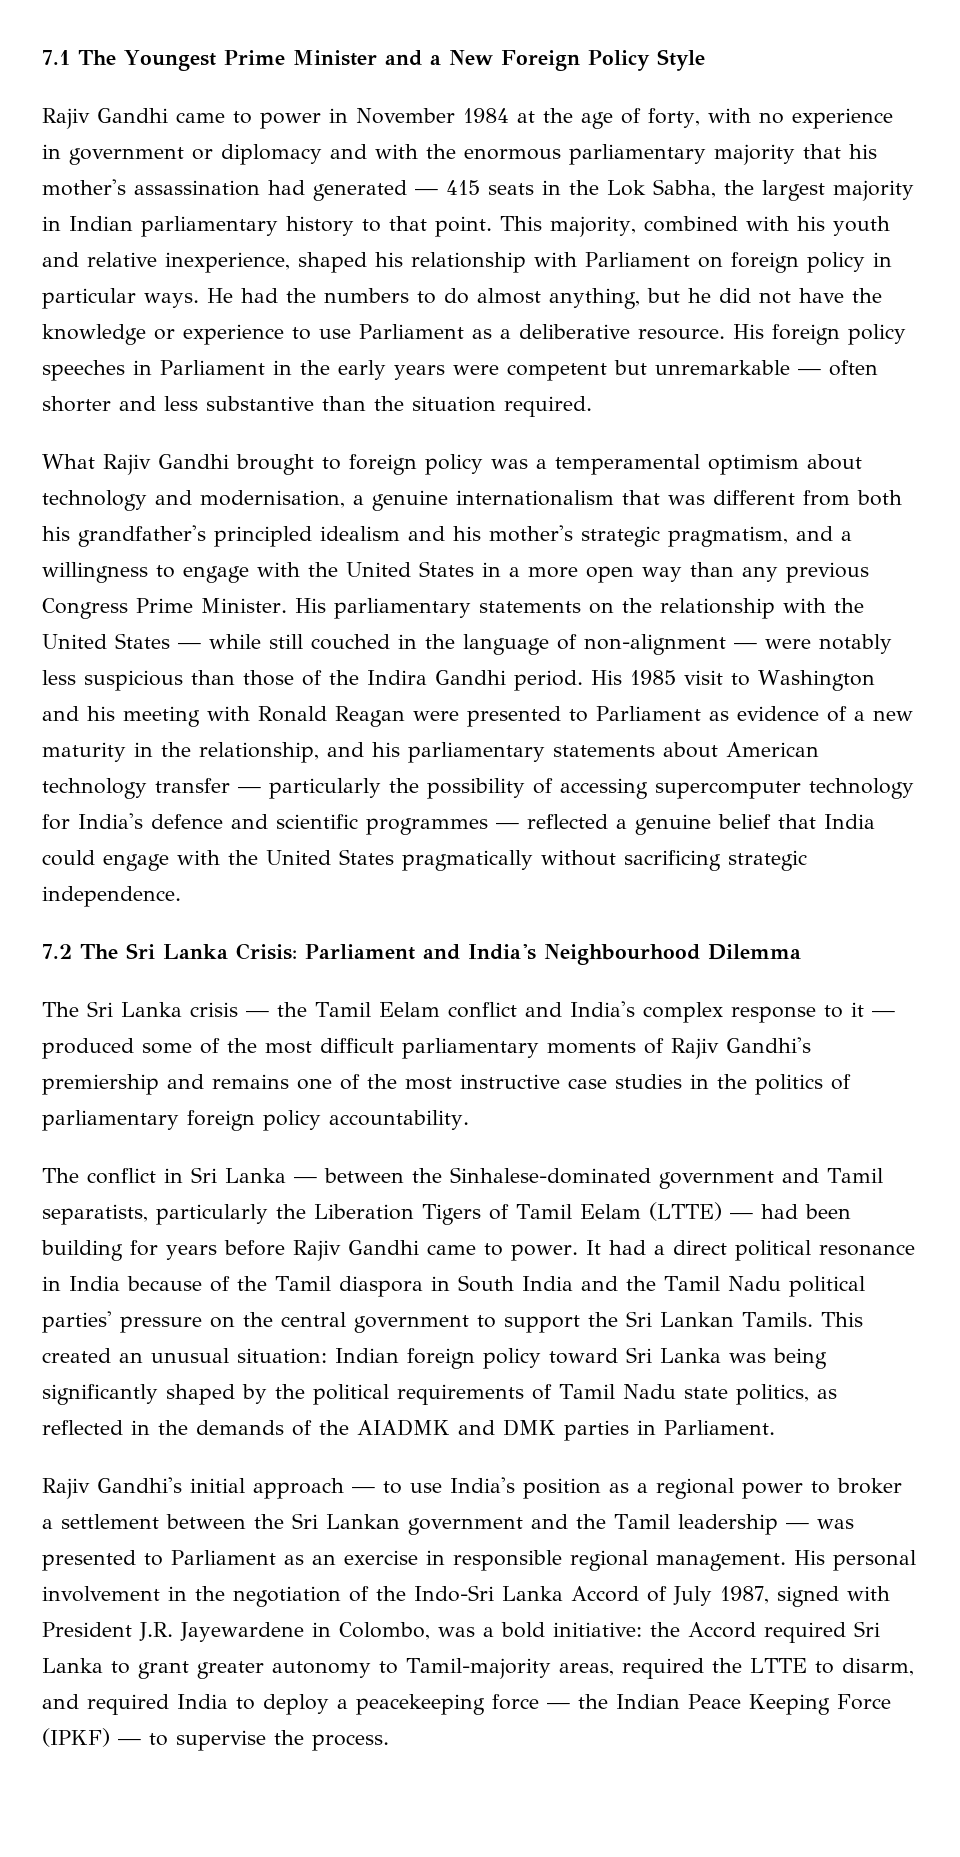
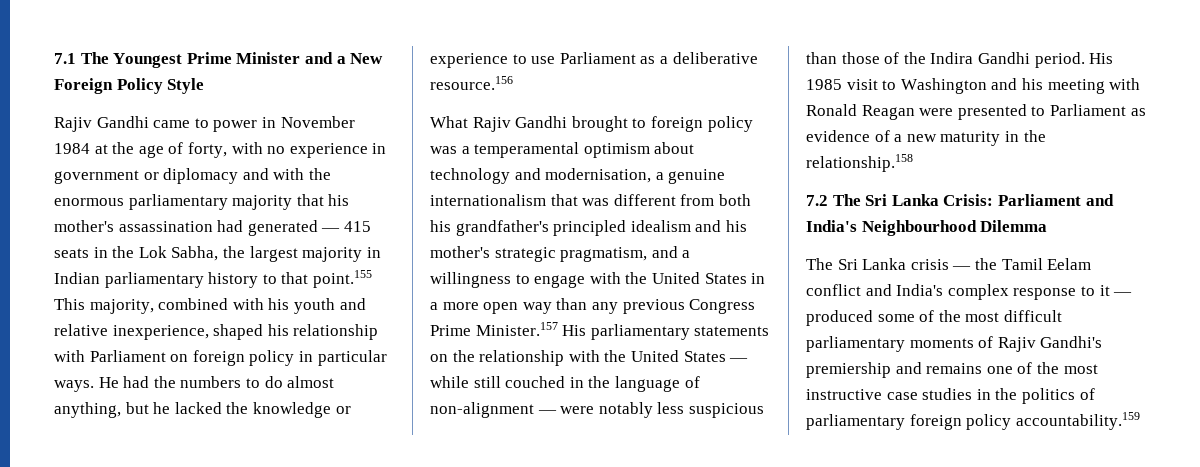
- Rajiv Gandhi came to power in November 1984 at the age of forty, with no experience in government or diplomacy and with the enormous parliamentary majority that his mother's assassination had generated — 415 seats in the Lok Sabha, the largest majority in Indian parliamentary history to that point. This majority, combined with his youth and relative inexperience, shaped his relationship with Parliament on foreign policy in particular ways.
+ Rajiv Gandhi came to power in November 1984 at the age of forty, with no experience in government or diplomacy and with the enormous parliamentary majority that his mother's assassination had generated — 415 seats in the Lok Sabha, the largest majority in Indian parliamentary history to that point.155 This majority, combined with his youth and relative inexperience, shaped his relationship with Parliament on foreign policy in particular ways.
- He had the numbers to do almost anything, but he did not have the knowledge or experience to use Parliament as a deliberative resource. His foreign policy speeches in Parliament in the early years were competent but unremarkable — often shorter and less substantive than the situation required.
+ He had the numbers to do almost anything, but he lacked the knowledge or experience to use Parliament as a deliberative resource.156
- What Rajiv Gandhi brought to foreign policy was a temperamental optimism about technology and modernisation, a genuine internationalism that was different from both his grandfather's principled idealism and his mother's strategic pragmatism, and a willingness to engage with the United States in a more open way than any previous Congress Prime Minister. His parliamentary statements on the relationship with the United States — while still couched in the language of non-alignment — were notably less suspicious than those of the Indira Gandhi period.
+ What Rajiv Gandhi brought to foreign policy was a temperamental optimism about technology and modernisation, a genuine internationalism that was different from both his grandfather's principled idealism and his mother's strategic pragmatism, and a willingness to engage with the United States in a more open way than any previous Congress Prime Minister.157 His parliamentary statements on the relationship with the United States — while still couched in the language of non-alignment — were notably less suspicious than those of the Indira Gandhi period.
- His 1985 visit to Washington and his meeting with Ronald Reagan were presented to Parliament as evidence of a new maturity in the relationship, and his parliamentary statements about American technology transfer — particularly the possibility of accessing supercomputer technology for India's defence and scientific programmes — reflected a genuine belief that India could engage with the United States pragmatically without sacrificing strategic independence.
+ His 1985 visit to Washington and his meeting with Ronald Reagan were presented to Parliament as evidence of a new maturity in the relationship.158
- The Sri Lanka crisis — the Tamil Eelam conflict and India's complex response to it — produced some of the most difficult parliamentary moments of Rajiv Gandhi's premiership and remains one of the most instructive case studies in the politics of parliamentary foreign policy accountability.
- The conflict in Sri Lanka — between the Sinhalese-dominated government and Tamil separatists, particularly the Liberation Tigers of Tamil Eelam (LTTE) — had been building for years before Rajiv Gandhi came to power. It had a direct political resonance in India because of the Tamil diaspora in South India and the Tamil Nadu political parties' pressure on the central government to support the Sri Lankan Tamils. This created an unusual situation: Indian foreign policy toward Sri Lanka was being significantly shaped by the political requirements of Tamil Nadu state politics, as reflected in the demands of the AIADMK and DMK parties in Parliament.
- Rajiv Gandhi's initial approach — to use India's position as a regional power to broker a settlement between the Sri Lankan government and the Tamil leadership — was presented to Parliament as an exercise in responsible regional management. His personal involvement in the negotiation of the Indo-Sri Lanka Accord of July 1987, signed with President J.R. Jayewardene in Colombo, was a bold initiative: the Accord required Sri Lanka to grant greater autonomy to Tamil-majority areas, required the LTTE to disarm, and required India to deploy a peacekeeping force — the Indian Peace Keeping Force (IPKF) — to supervise the process.
+ The Sri Lanka crisis — the Tamil Eelam conflict and India's complex response to it — produced some of the most difficult parliamentary moments of Rajiv Gandhi's premiership and remains one of the most instructive case studies in the politics of parliamentary foreign policy accountability.159

